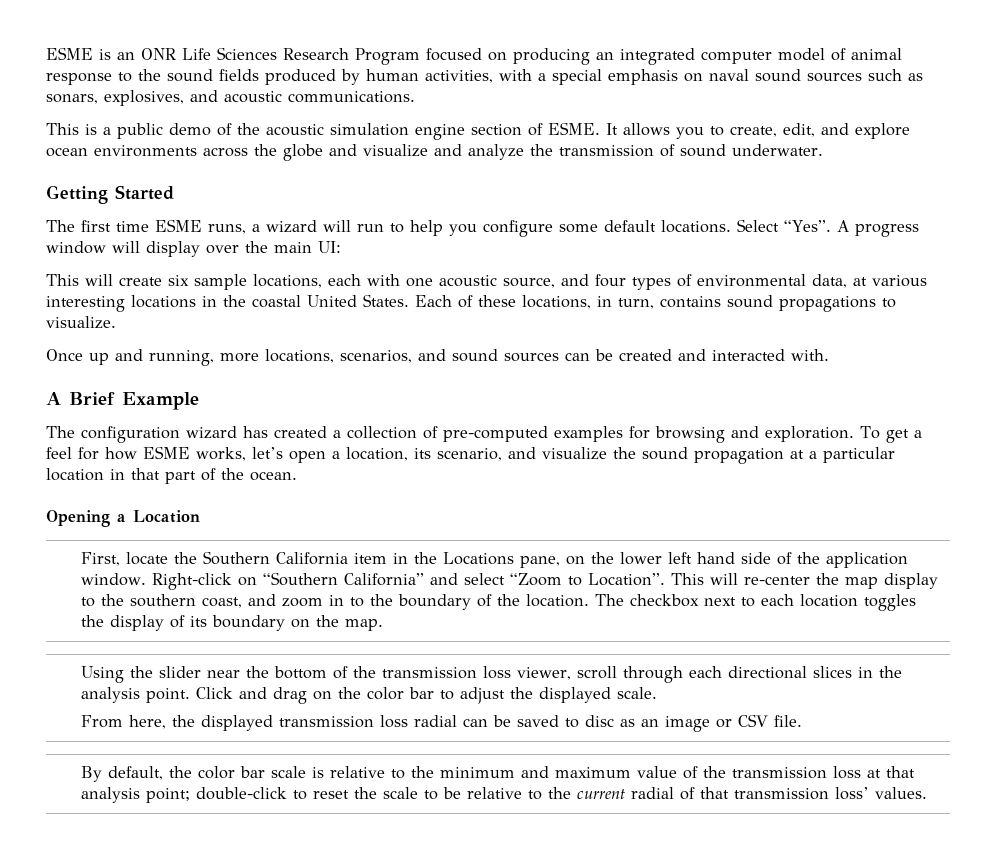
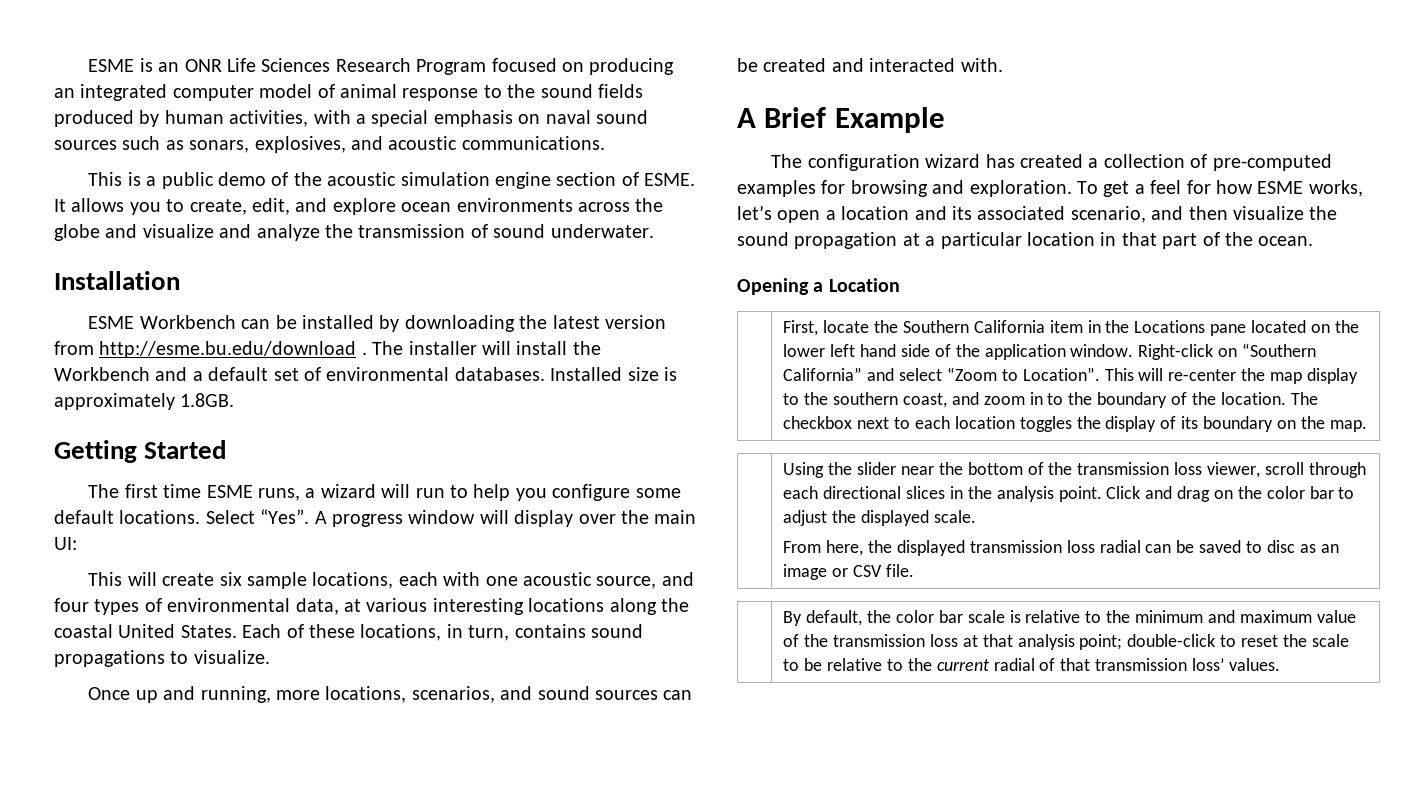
+ Installation
+ ESME Workbench can be installed by downloading the latest version from http://esme.bu.edu/download . The installer will install the Workbench and a default set of environmental databases. Installed size is approximately 1.8GB.
- This will create six sample locations, each with one acoustic source, and four types of environmental data, at various interesting locations in the coastal United States.
+ This will create six sample locations, each with one acoustic source, and four types of environmental data, at various interesting locations along the coastal United States.
- To get a feel for how ESME works, let’s open a location, its scenario, and visualize the sound propagation at a particular location in that part of the ocean.
+ To get a feel for how ESME works, let’s open a location and its associated scenario, and then visualize the sound propagation at a particular location in that part of the ocean.
- First, locate the Southern California item in the Locations pane, on the lower left hand side of the application window.
+ First, locate the Southern California item in the Locations pane located on the lower left hand side of the application window.

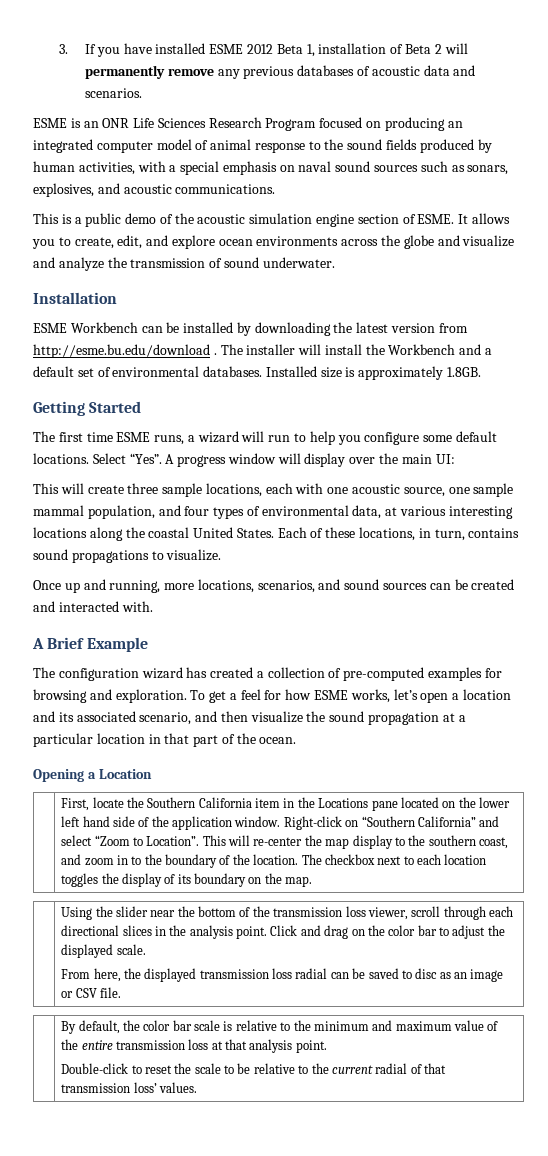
+ 3. If you have installed ESME 2012 Beta 1, installation of Beta 2 will permanently remove any previous databases of acoustic data and scenarios.
- This will create six sample locations, each with one acoustic source, and four types of environmental data, at various interesting locations along the coastal United States.
+ This will create three sample locations, each with one acoustic source, one sample mammal population, and four types of environmental data, at various interesting locations along the coastal United States.
- | By default, the color bar scale is relative to the minimum and maximum value of the transmission loss at that analysis point; double-click to reset the scale to be relative to the current radial of that transmission loss’ values.
+ | By default, the color bar scale is relative to the minimum and maximum value of the entire transmission loss at that analysis point.
+ Double-click to reset the scale to be relative to the current radial of that transmission loss’ values.

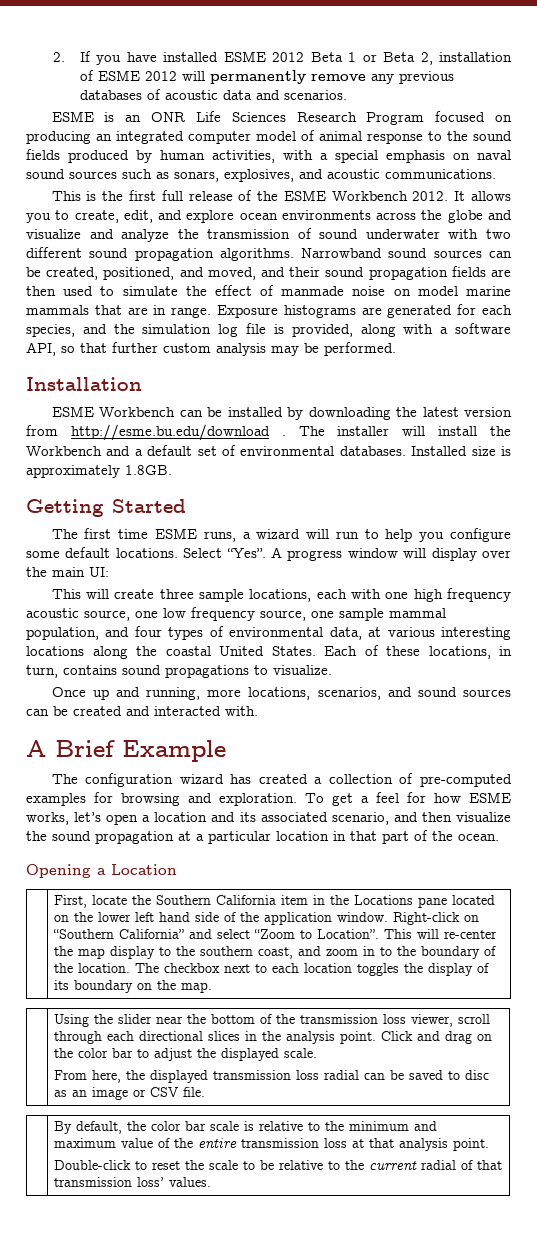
- 3. If you have installed ESME 2012 Beta 1, installation of Beta 2 will permanently remove any previous databases of acoustic data and scenarios.
+ 2. If you have installed ESME 2012 Beta 1 or Beta 2, installation of ESME 2012 will permanently remove any previous databases of acoustic data and scenarios.
- This is a public demo of the acoustic simulation engine section of ESME.
+ This is the first full release of the ESME Workbench 2012.
- It allows you to create, edit, and explore ocean environments across the globe and visualize and analyze the transmission of sound underwater.
+ It allows you to create, edit, and explore ocean environments across the globe and visualize and analyze the transmission of sound underwater with two different sound propagation algorithms. Narrowband sound sources can be created, positioned, and moved, and their sound propagation fields are then used to simulate the effect of manmade noise on model marine mammals that are in range. Exposure histograms are generated for each species, and the simulation log file is provided, along with a software API, so that further custom analysis may be performed.
- This will create three sample locations, each with one acoustic source, one sample mammal population, and four types of environmental data, at various interesting locations along the coastal United States.
+ This will create three sample locations, each with one high frequency acoustic source, one low frequency source, one sample mammal population, and four types of environmental data, at various interesting locations along the coastal United States.

